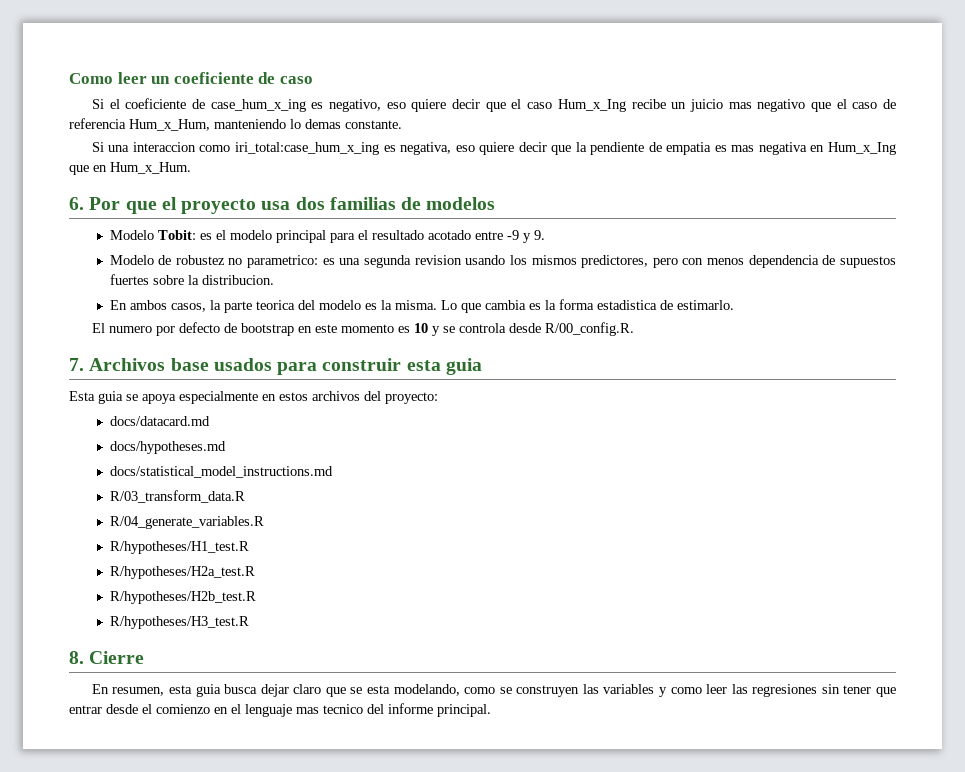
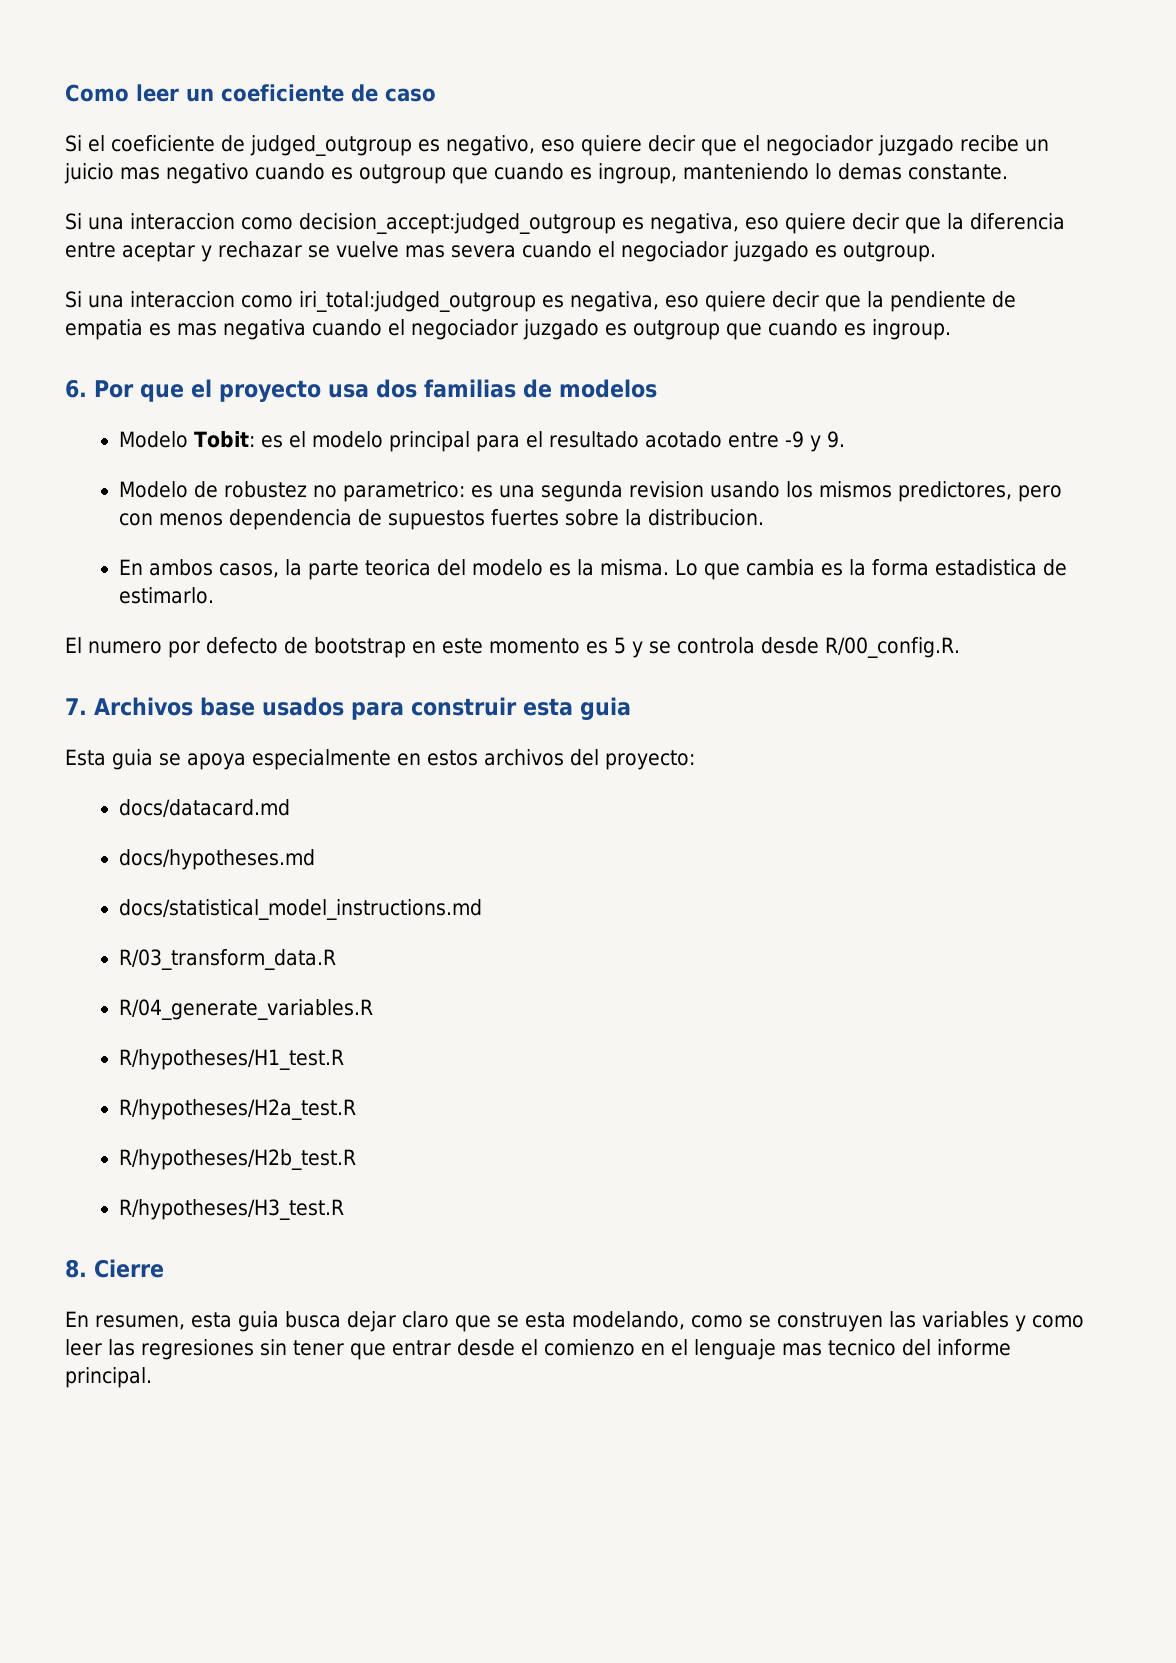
- Si el coeficiente de case_hum_x_ing es negativo, eso quiere decir que el caso Hum_x_Ing recibe un juicio mas negativo que el caso de referencia Hum_x_Hum, manteniendo lo demas constante.
+ Si el coeficiente de judged_outgroup es negativo, eso quiere decir que el negociador juzgado recibe un juicio mas negativo cuando es outgroup que cuando es ingroup, manteniendo lo demas constante.
- Si una interaccion como iri_total:case_hum_x_ing es negativa, eso quiere decir que la pendiente de empatia es mas negativa en Hum_x_Ing que en Hum_x_Hum.
+ Si una interaccion como decision_accept:judged_outgroup es negativa, eso quiere decir que la diferencia entre aceptar y rechazar se vuelve mas severa cuando el negociador juzgado es outgroup.
+ Si una interaccion como iri_total:judged_outgroup es negativa, eso quiere decir que la pendiente de empatia es mas negativa cuando el negociador juzgado es outgroup que cuando es ingroup.
- El numero por defecto de bootstrap en este momento es 10 y se controla desde R/00_config.R.
+ El numero por defecto de bootstrap en este momento es 5 y se controla desde R/00_config.R.

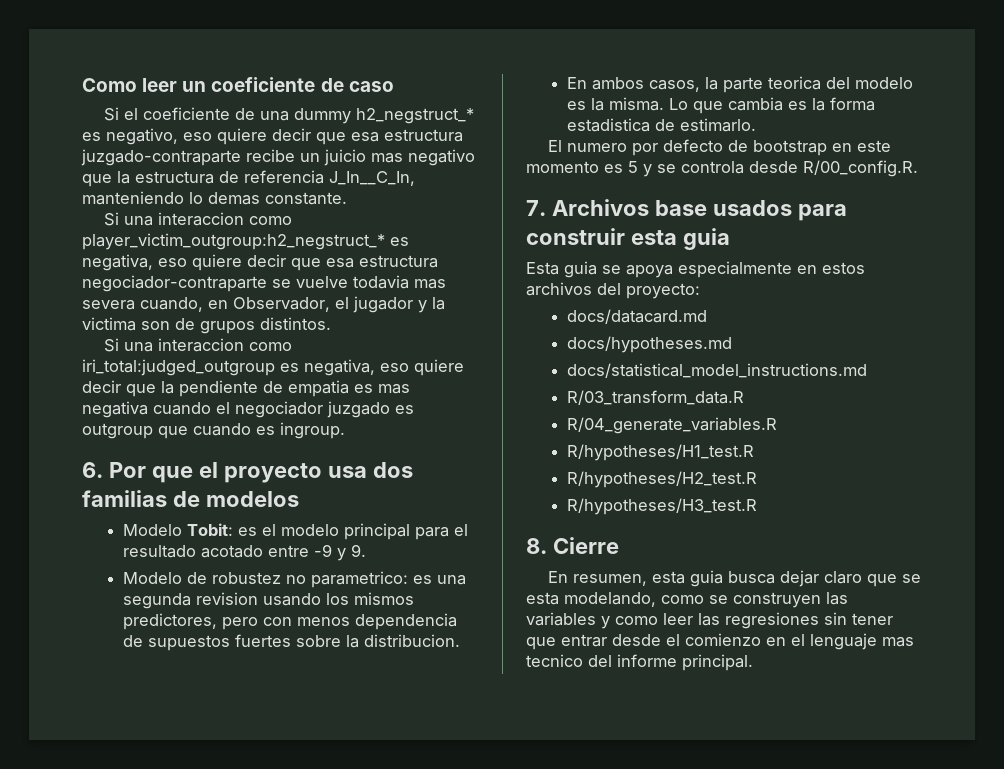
- Si el coeficiente de judged_outgroup es negativo, eso quiere decir que el negociador juzgado recibe un juicio mas negativo cuando es outgroup que cuando es ingroup, manteniendo lo demas constante.
+ Si el coeficiente de una dummy h2_negstruct_* es negativo, eso quiere decir que esa estructura juzgado-contraparte recibe un juicio mas negativo que la estructura de referencia J_In__C_In, manteniendo lo demas constante.
- Si una interaccion como decision_accept:judged_outgroup es negativa, eso quiere decir que la diferencia entre aceptar y rechazar se vuelve mas severa cuando el negociador juzgado es outgroup.
+ Si una interaccion como player_victim_outgroup:h2_negstruct_* es negativa, eso quiere decir que esa estructura negociador-contraparte se vuelve todavia mas severa cuando, en Observador, el jugador y la victima son de grupos distintos.
- R/hypotheses/H2a_test.R
- R/hypotheses/H2b_test.R
+ R/hypotheses/H2_test.R

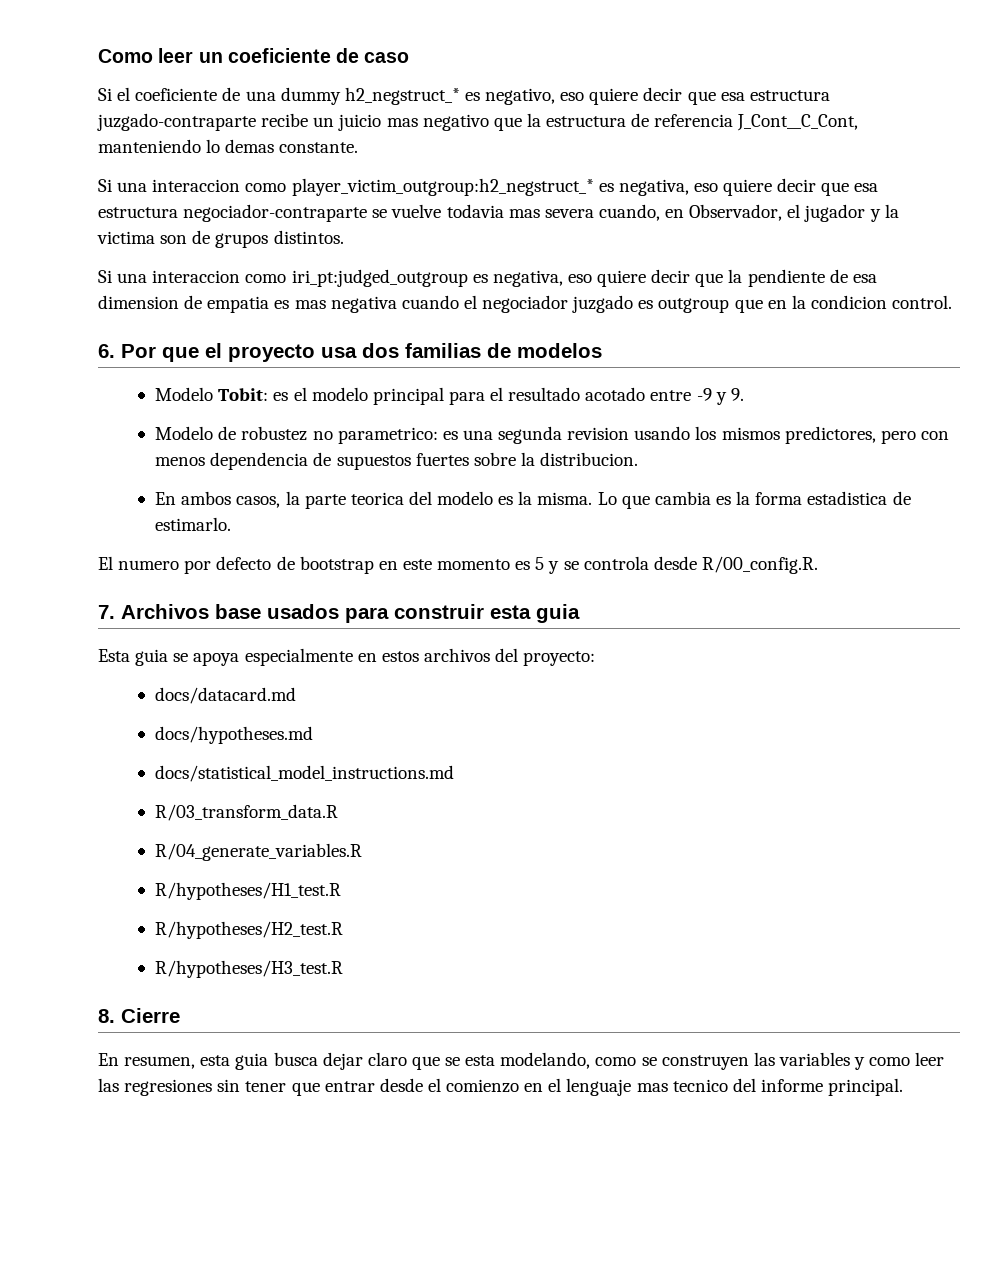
- Si el coeficiente de una dummy h2_negstruct_* es negativo, eso quiere decir que esa estructura juzgado-contraparte recibe un juicio mas negativo que la estructura de referencia J_In__C_In, manteniendo lo demas constante.
+ Si el coeficiente de una dummy h2_negstruct_* es negativo, eso quiere decir que esa estructura juzgado-contraparte recibe un juicio mas negativo que la estructura de referencia J_Cont__C_Cont, manteniendo lo demas constante.
- Si una interaccion como iri_total:judged_outgroup es negativa, eso quiere decir que la pendiente de empatia es mas negativa cuando el negociador juzgado es outgroup que cuando es ingroup.
+ Si una interaccion como iri_pt:judged_outgroup es negativa, eso quiere decir que la pendiente de esa dimension de empatia es mas negativa cuando el negociador juzgado es outgroup que en la condicion control.

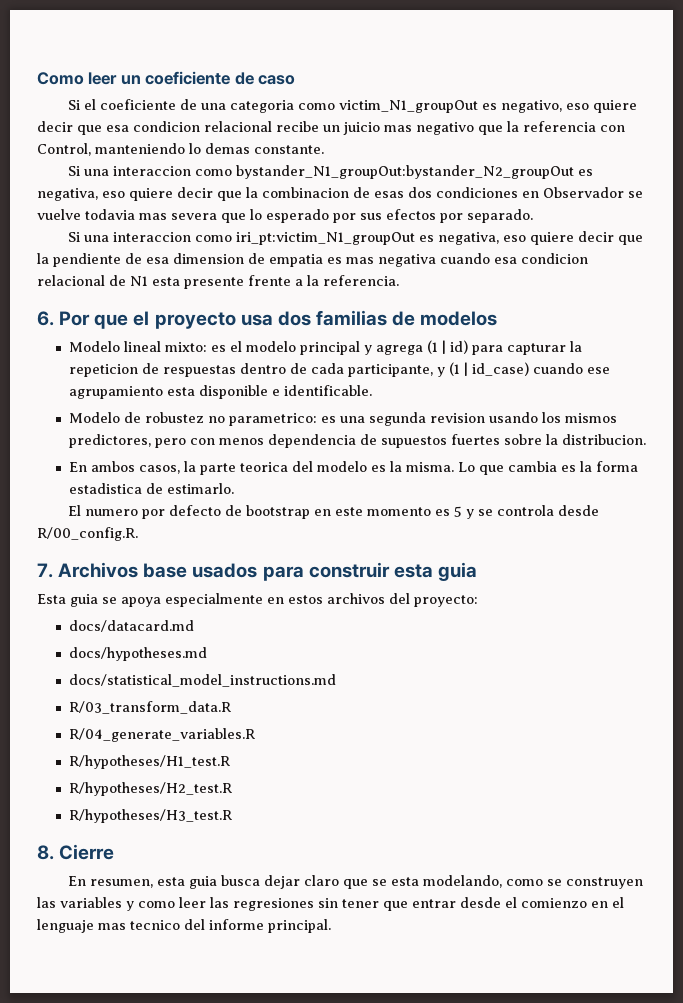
- Si el coeficiente de una dummy h2_negstruct_* es negativo, eso quiere decir que esa estructura juzgado-contraparte recibe un juicio mas negativo que la estructura de referencia J_Cont__C_Cont, manteniendo lo demas constante.
+ Si el coeficiente de una categoria como victim_N1_groupOut es negativo, eso quiere decir que esa condicion relacional recibe un juicio mas negativo que la referencia con Control, manteniendo lo demas constante.
- Si una interaccion como player_victim_outgroup:h2_negstruct_* es negativa, eso quiere decir que esa estructura negociador-contraparte se vuelve todavia mas severa cuando, en Observador, el jugador y la victima son de grupos distintos.
- Si una interaccion como iri_pt:judged_outgroup es negativa, eso quiere decir que la pendiente de esa dimension de empatia es mas negativa cuando el negociador juzgado es outgroup que en la condicion control.
+ Si una interaccion como bystander_N1_groupOut:bystander_N2_groupOut es negativa, eso quiere decir que la combinacion de esas dos condiciones en Observador se vuelve todavia mas severa que lo esperado por sus efectos por separado.
+ Si una interaccion como iri_pt:victim_N1_groupOut es negativa, eso quiere decir que la pendiente de esa dimension de empatia es mas negativa cuando esa condicion relacional de N1 esta presente frente a la referencia.
- Modelo Tobit: es el modelo principal para el resultado acotado entre -9 y 9.
+ Modelo lineal mixto: es el modelo principal y agrega (1 | id) para capturar la repeticion de respuestas dentro de cada participante, y (1 | id_case) cuando ese agrupamiento esta disponible e identificable.

